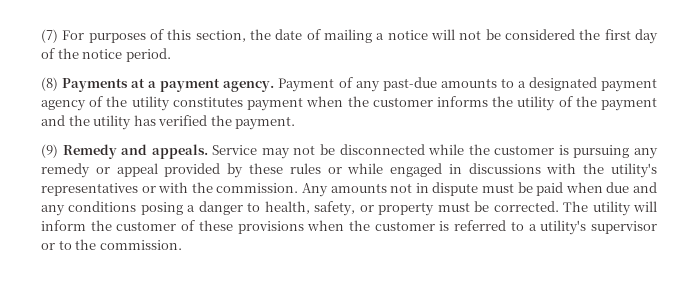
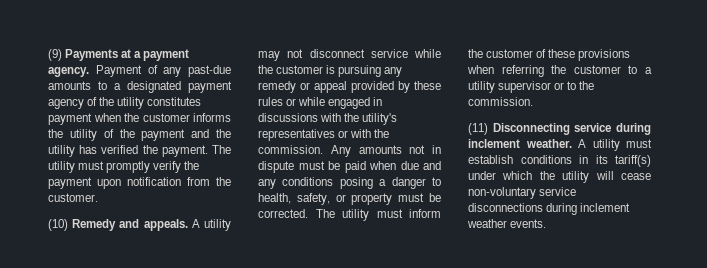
- (7) For purposes of this section, the date of mailing a notice will not be considered the first day of the notice period.
- (8) Payments at a payment agency.
+ (9) Payments at a payment agency.
- Payment of any past-due amounts to a designated payment agency of the utility constitutes payment when the customer informs the utility of the payment and the utility has verified the payment.
- (9) Remedy and appeals. Service may not be disconnected while the customer is pursuing any remedy or appeal provided by these rules or while engaged in discussions with the utility's representatives or with the commission.
+ Payment of any past-due amounts to a designated payment agency of the utility constitutes payment when the customer informs the utility of the payment and the utility has verified the payment. The utility must promptly verify the payment upon notification from the customer.
+ (10) Remedy and appeals. A utility may not disconnect service while the customer is pursuing any remedy or appeal provided by these rules or while engaged in discussions with the utility's representatives or with the commission.
- The utility will inform the customer of these provisions when the customer is referred to a utility's supervisor or to the commission.
+ The utility must inform the customer of these provisions when referring the customer to a utility supervisor or to the commission.
+ (11) Disconnecting service during inclement weather. A utility must establish conditions in its tariff(s) under which the utility will cease non-voluntary service disconnections during inclement weather events.

